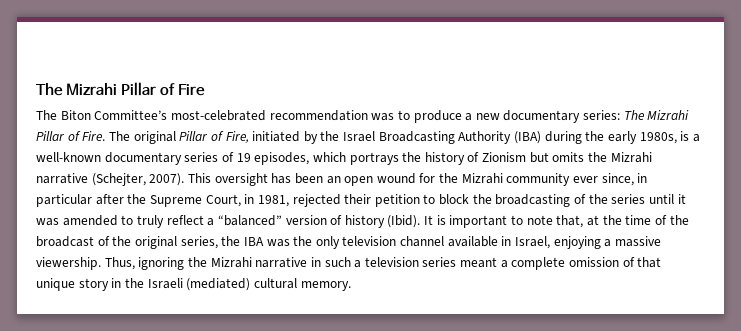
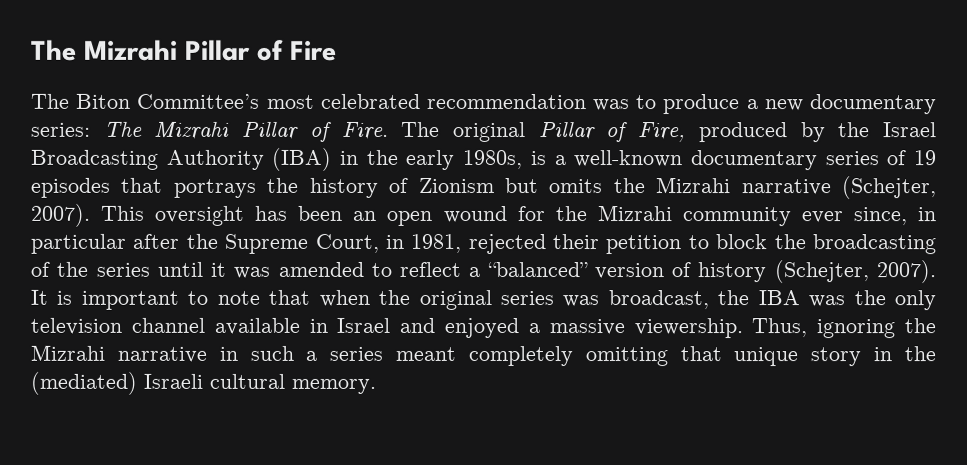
- The Biton Committee’s most-celebrated recommendation was to produce a new documentary series: The Mizrahi Pillar of Fire.
+ The Biton Committee’s most celebrated recommendation was to produce a new documentary series: The Mizrahi Pillar of Fire.
- The original Pillar of Fire, initiated by the Israel Broadcasting Authority (IBA) during the early 1980s, is a well-known documentary series of 19 episodes, which portrays the history of Zionism but omits the Mizrahi narrative (Schejter, 2007).
+ The original Pillar of Fire, produced by the Israel Broadcasting Authority (IBA) in the early 1980s, is a well-known documentary series of 19 episodes that portrays the history of Zionism but omits the Mizrahi narrative (Schejter, 2007).
- This oversight has been an open wound for the Mizrahi community ever since, in particular after the Supreme Court, in 1981, rejected their petition to block the broadcasting of the series until it was amended to truly reflect a “balanced” version of history (Ibid).
+ This oversight has been an open wound for the Mizrahi community ever since, in particular after the Supreme Court, in 1981, rejected their petition to block the broadcasting of the series until it was amended to reflect a “balanced” version of history (Schejter, 2007).
- It is important to note that, at the time of the broadcast of the original series, the IBA was the only television channel available in Israel, enjoying a massive viewership.
+ It is important to note that when the original series was broadcast, the IBA was the only television channel available in Israel and enjoyed a massive viewership.
- Thus, ignoring the Mizrahi narrative in such a television series meant a complete omission of that unique story in the Israeli (mediated) cultural memory.
+ Thus, ignoring the Mizrahi narrative in such a series meant completely omitting that unique story in the (mediated) Israeli cultural memory.

